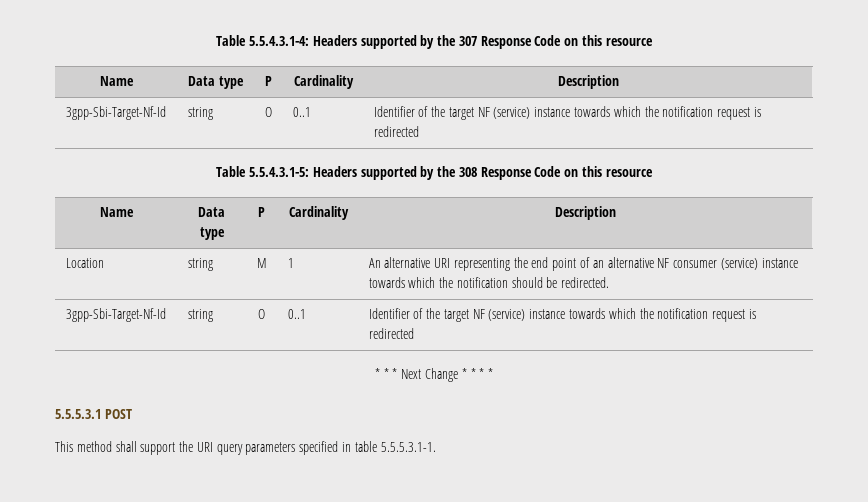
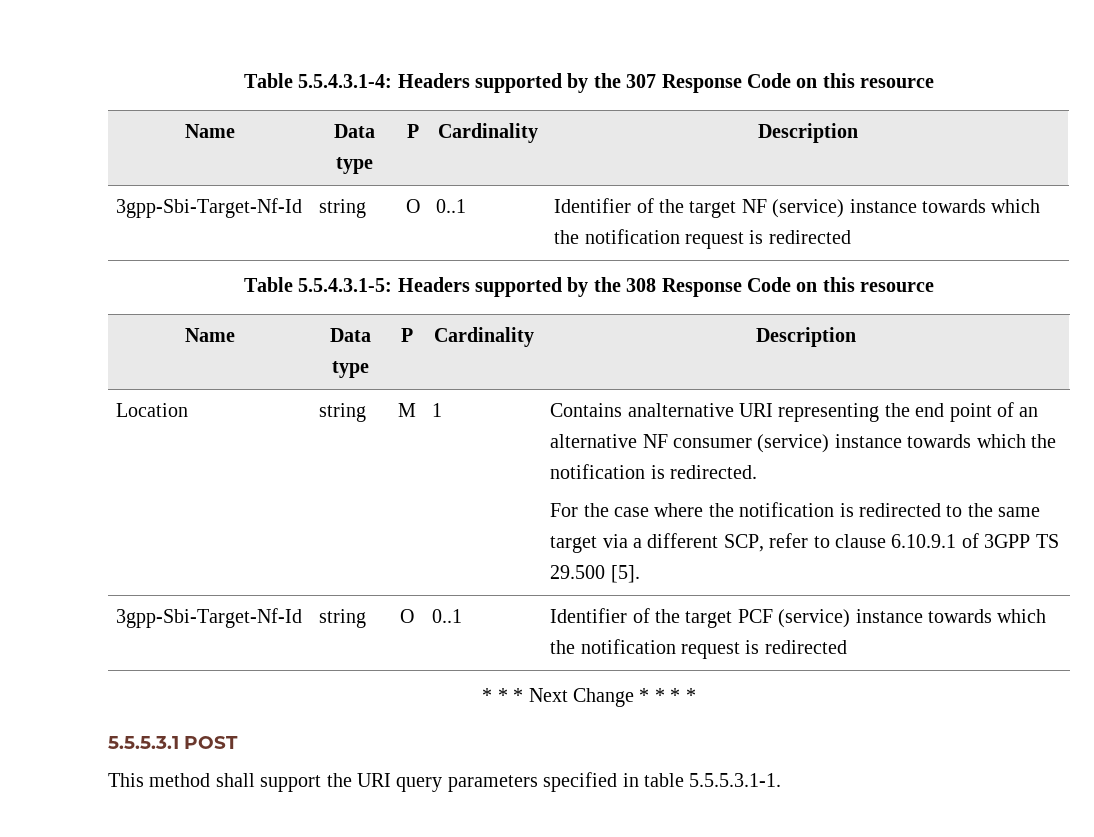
- An alternative URI representing the end point of an alternative NF consumer (service) instance towards which the notification should be redirected.
- 3gpp-Sbi-Target-Nf-Id | string | O | 0..1 | Identifier of the target NF (service) instance towards which the notification request is redirected
+ Contains analternative URI representing the end point of an alternative NF consumer (service) instance towards which the notification is redirected.
+ For the case where the notification is redirected to the same target via a different SCP, refer to clause 6.10.9.1 of 3GPP TS 29.500 [5].
+ 3gpp-Sbi-Target-Nf-Id | string | O | 0..1 | Identifier of the target PCF (service) instance towards which the notification request is redirected

